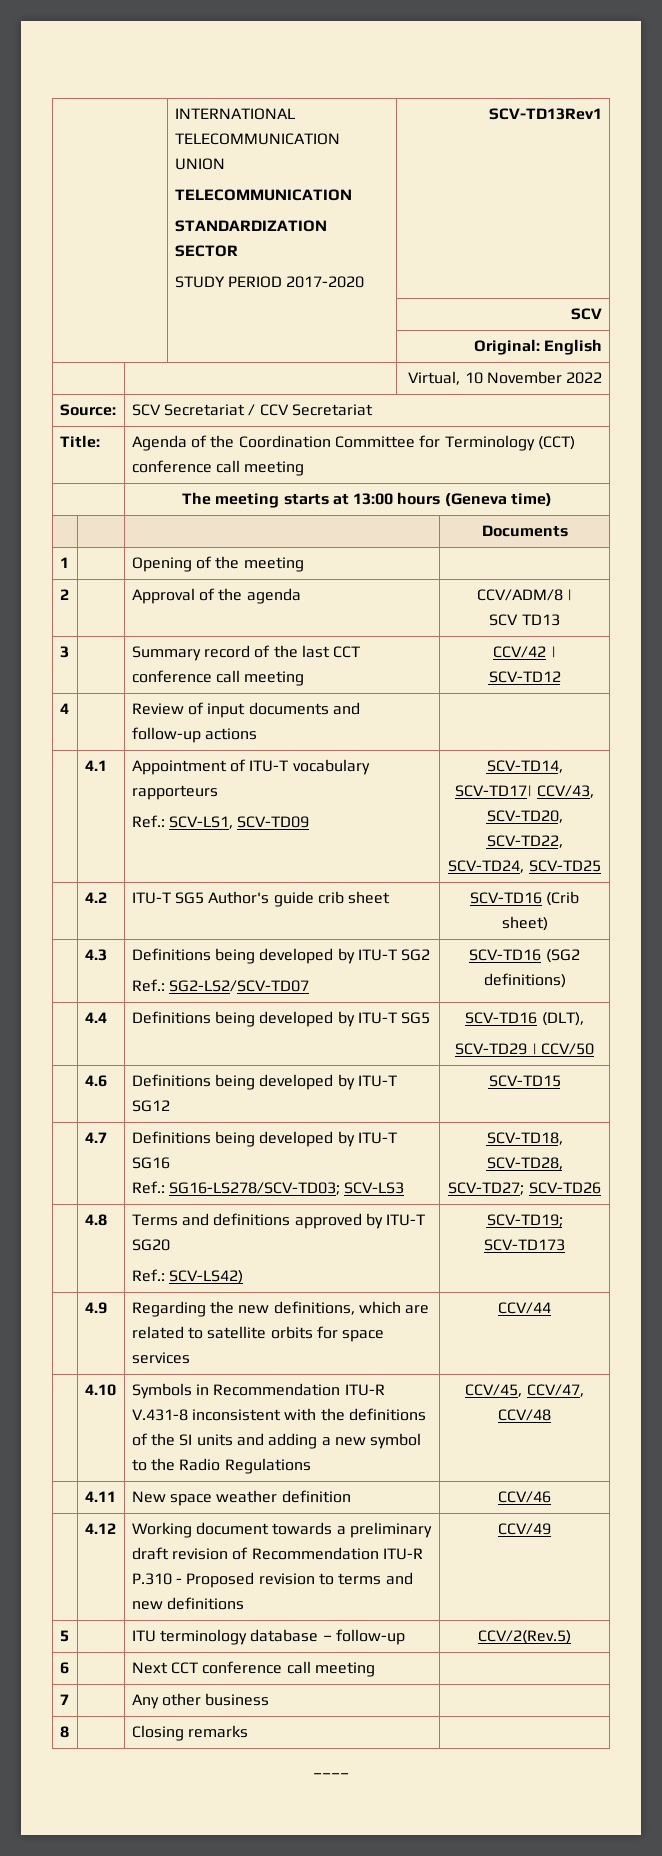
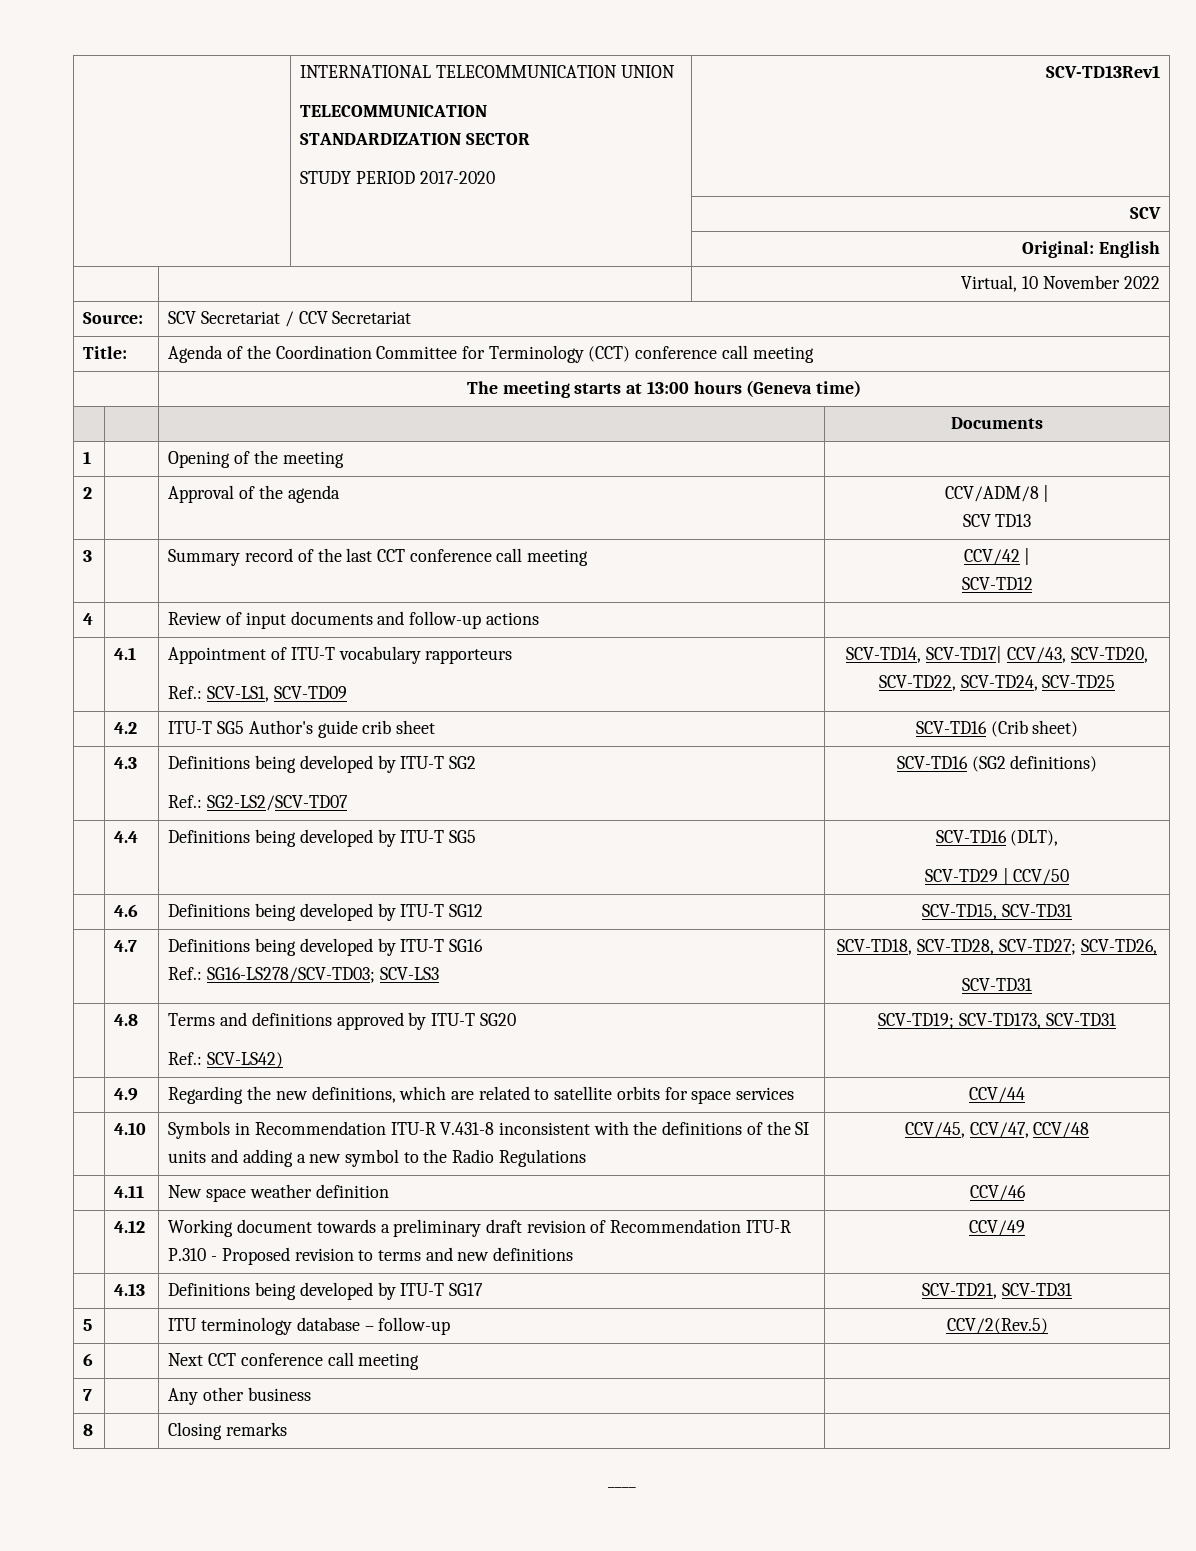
- | 4.6 | Definitions being developed by ITU-T SG12 | SCV-TD15
+ | 4.6 | Definitions being developed by ITU-T SG12 | SCV-TD15, SCV-TD31
  | 4.7 | Definitions being developed by ITU-T SG16
- Ref.: SG16-LS278/SCV-TD03; SCV-LS3 | SCV-TD18, SCV-TD28, SCV-TD27; SCV-TD26
+ Ref.: SG16-LS278/SCV-TD03; SCV-LS3 | SCV-TD18, SCV-TD28, SCV-TD27; SCV-TD26,
+ SCV-TD31
  | 4.8 | Terms and definitions approved by ITU-T SG20
- Ref.: SCV-LS42) | SCV-TD19; SCV-TD173
+ Ref.: SCV-LS42) | SCV-TD19; SCV-TD173, SCV-TD31
+ | 4.13 | Definitions being developed by ITU-T SG17 | SCV-TD21, SCV-TD31

